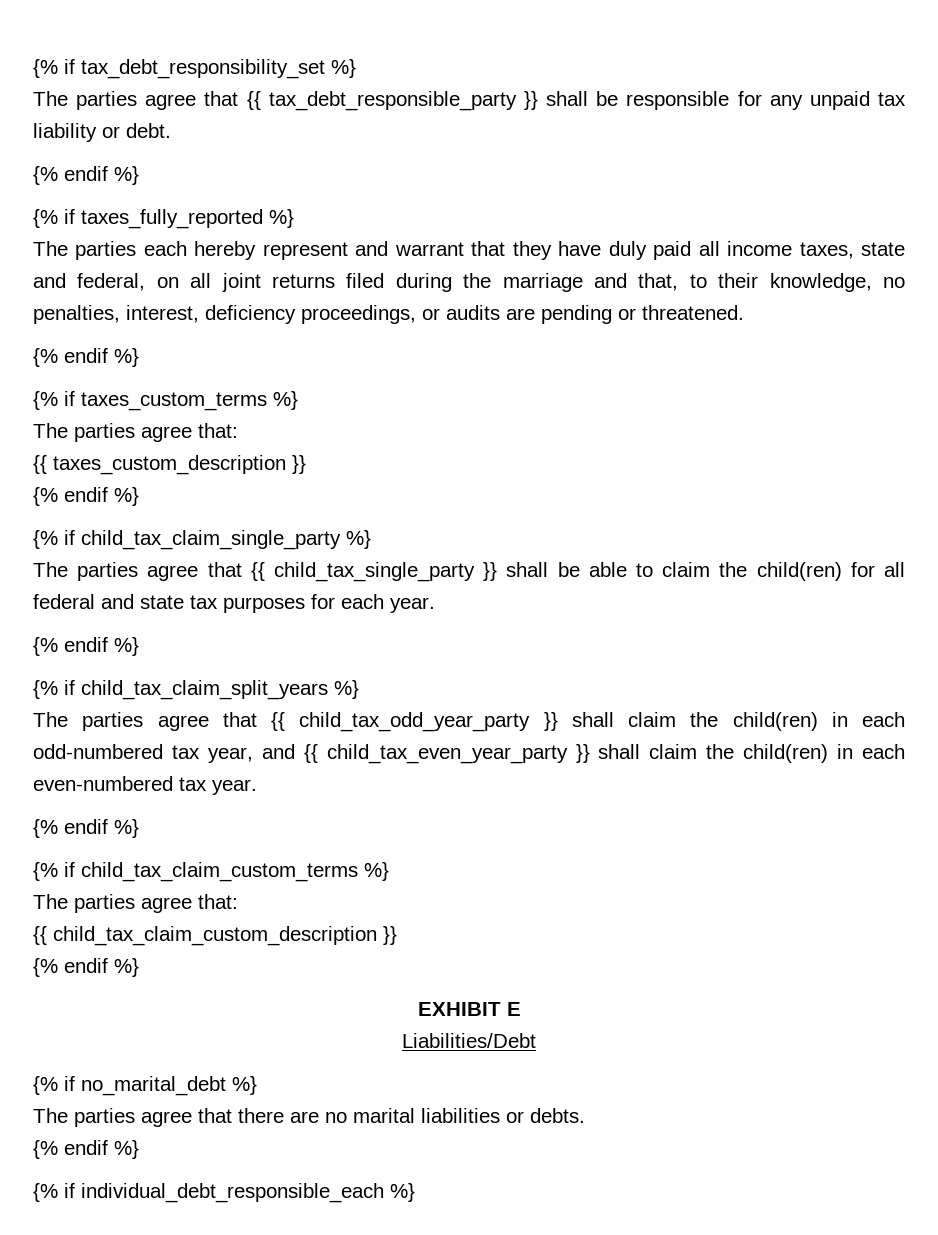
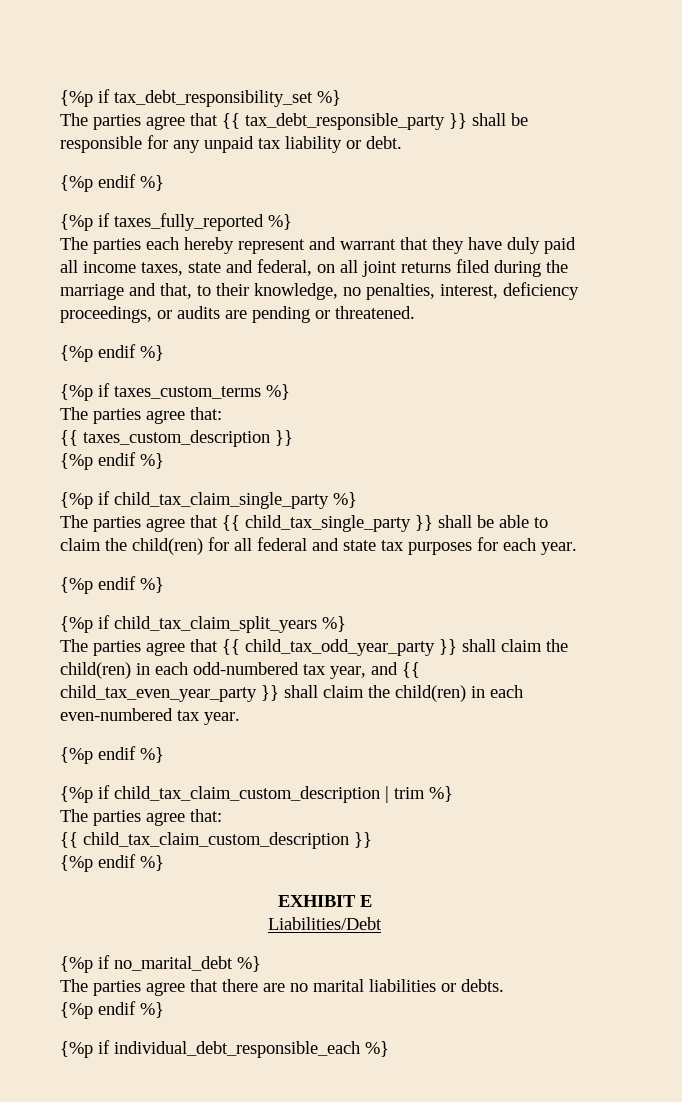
- {% if tax_debt_responsibility_set %}
+ {%p if tax_debt_responsibility_set %}
  The parties agree that {{ tax_debt_responsible_party }} shall be responsible for any unpaid tax liability or debt.
- {% endif %}
- {% if taxes_fully_reported %}
+ {%p endif %}
+ {%p if taxes_fully_reported %}
  The parties each hereby represent and warrant that they have duly paid all income taxes, state and federal, on all joint returns filed during the marriage and that, to their knowledge, no penalties, interest, deficiency proceedings, or audits are pending or threatened.
- {% endif %}
- {% if taxes_custom_terms %}
+ {%p endif %}
+ {%p if taxes_custom_terms %}
  {{ taxes_custom_description }}
- {% endif %}
- {% if child_tax_claim_single_party %}
+ {%p endif %}
+ {%p if child_tax_claim_single_party %}
  The parties agree that {{ child_tax_single_party }} shall be able to claim the child(ren) for all federal and state tax purposes for each year.
- {% endif %}
- {% if child_tax_claim_split_years %}
+ {%p endif %}
+ {%p if child_tax_claim_split_years %}
  The parties agree that {{ child_tax_odd_year_party }} shall claim the child(ren) in each odd-numbered tax year, and {{ child_tax_even_year_party }} shall claim the child(ren) in each even-numbered tax year.
- {% endif %}
- {% if child_tax_claim_custom_terms %}
+ {%p endif %}
+ {%p if child_tax_claim_custom_description | trim %}
  {{ child_tax_claim_custom_description }}
- {% endif %}
+ {%p endif %}
- {% if no_marital_debt %}
+ {%p if no_marital_debt %}
  The parties agree that there are no marital liabilities or debts.
- {% endif %}
- {% if individual_debt_responsible_each %}
+ {%p endif %}
+ {%p if individual_debt_responsible_each %}

